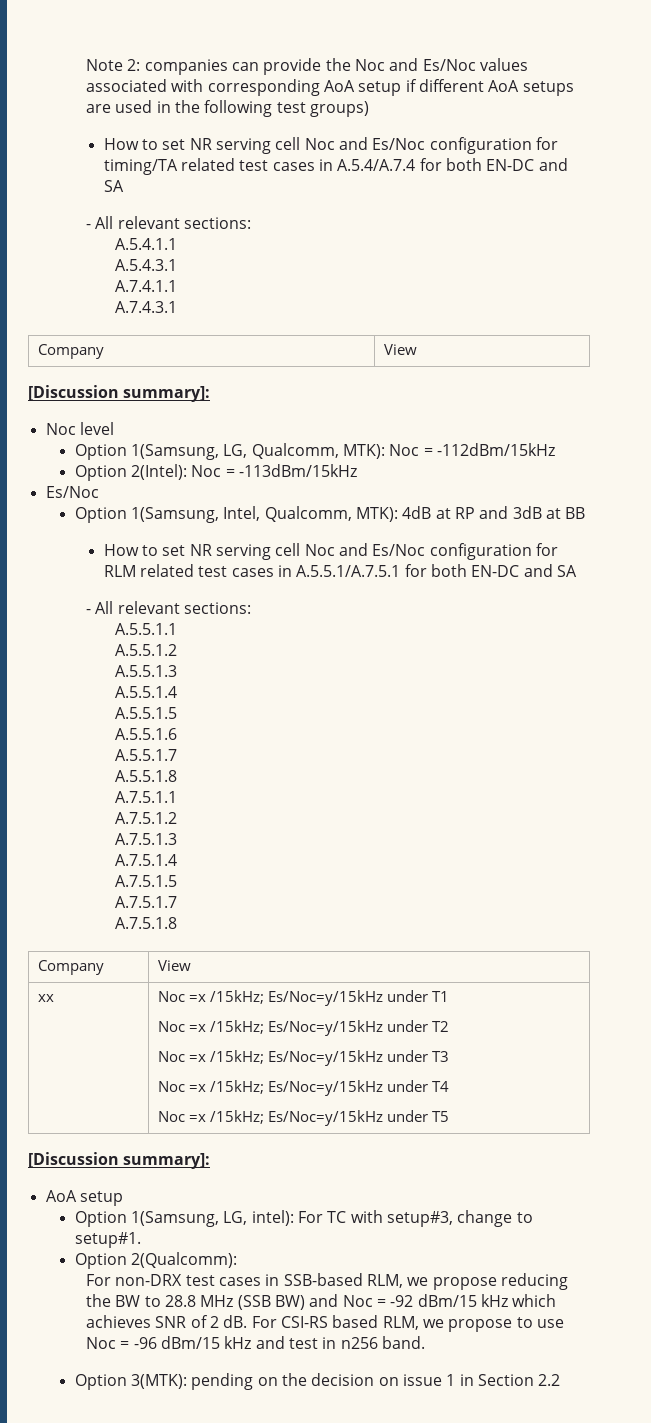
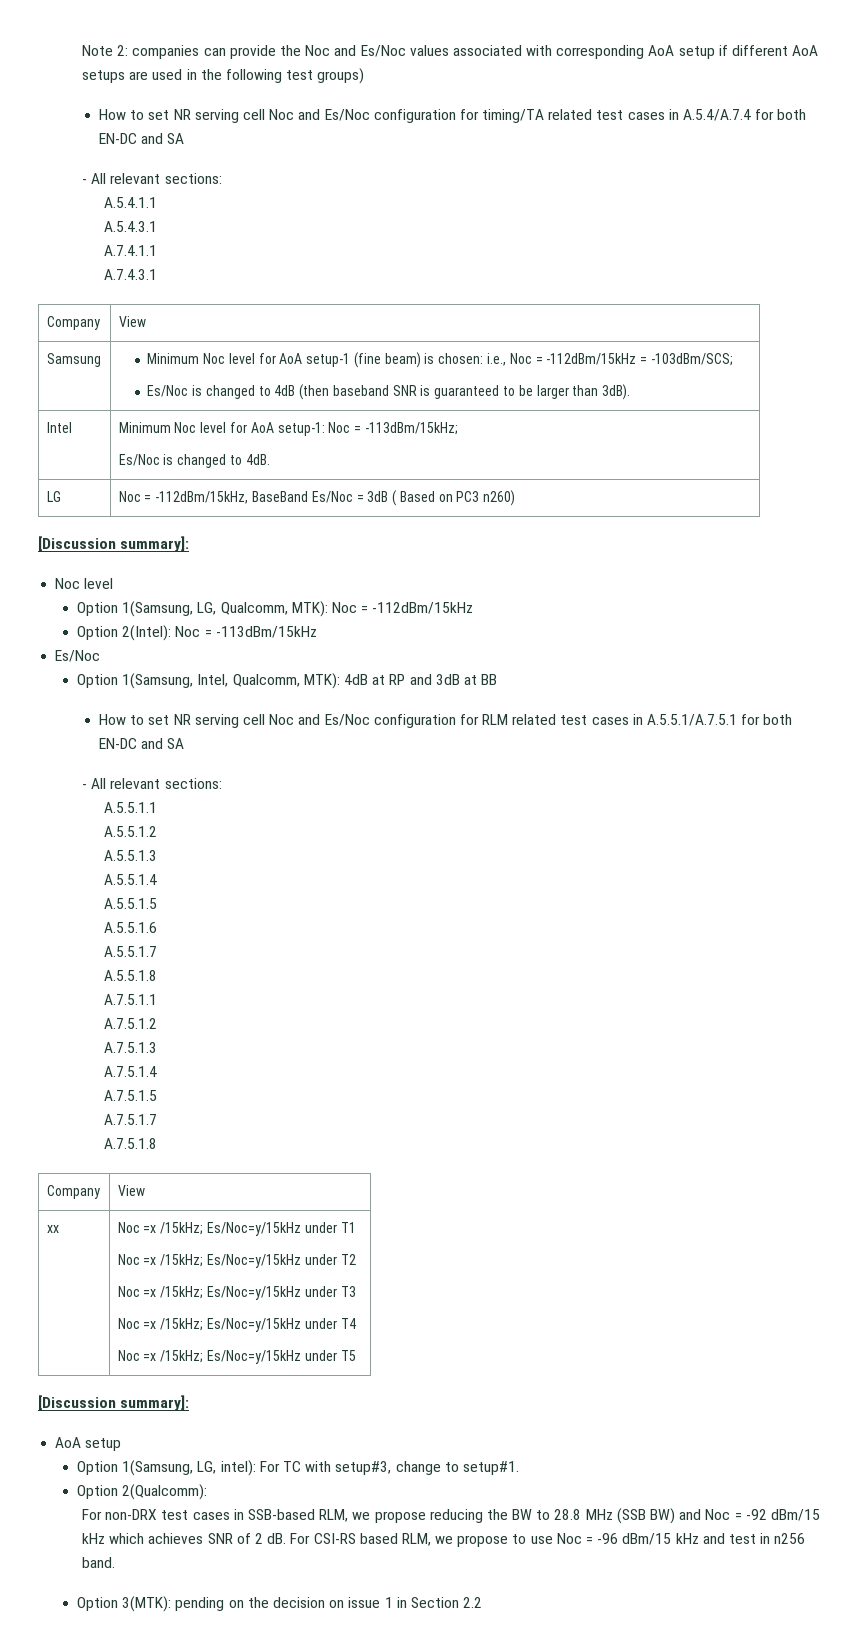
+ Samsung | Minimum Noc level for AoA setup-1 (fine beam) is chosen: i.e., Noc = -112dBm/15kHz = -103dBm/SCS;
+ Es/Noc is changed to 4dB (then baseband SNR is guaranteed to be larger than 3dB).
+ Intel | Minimum Noc level for AoA setup-1: Noc = -113dBm/15kHz;
+ Es/Noc is changed to 4dB.
+ LG | Noc = -112dBm/15kHz, BaseBand Es/Noc = 3dB ( Based on PC3 n260)

